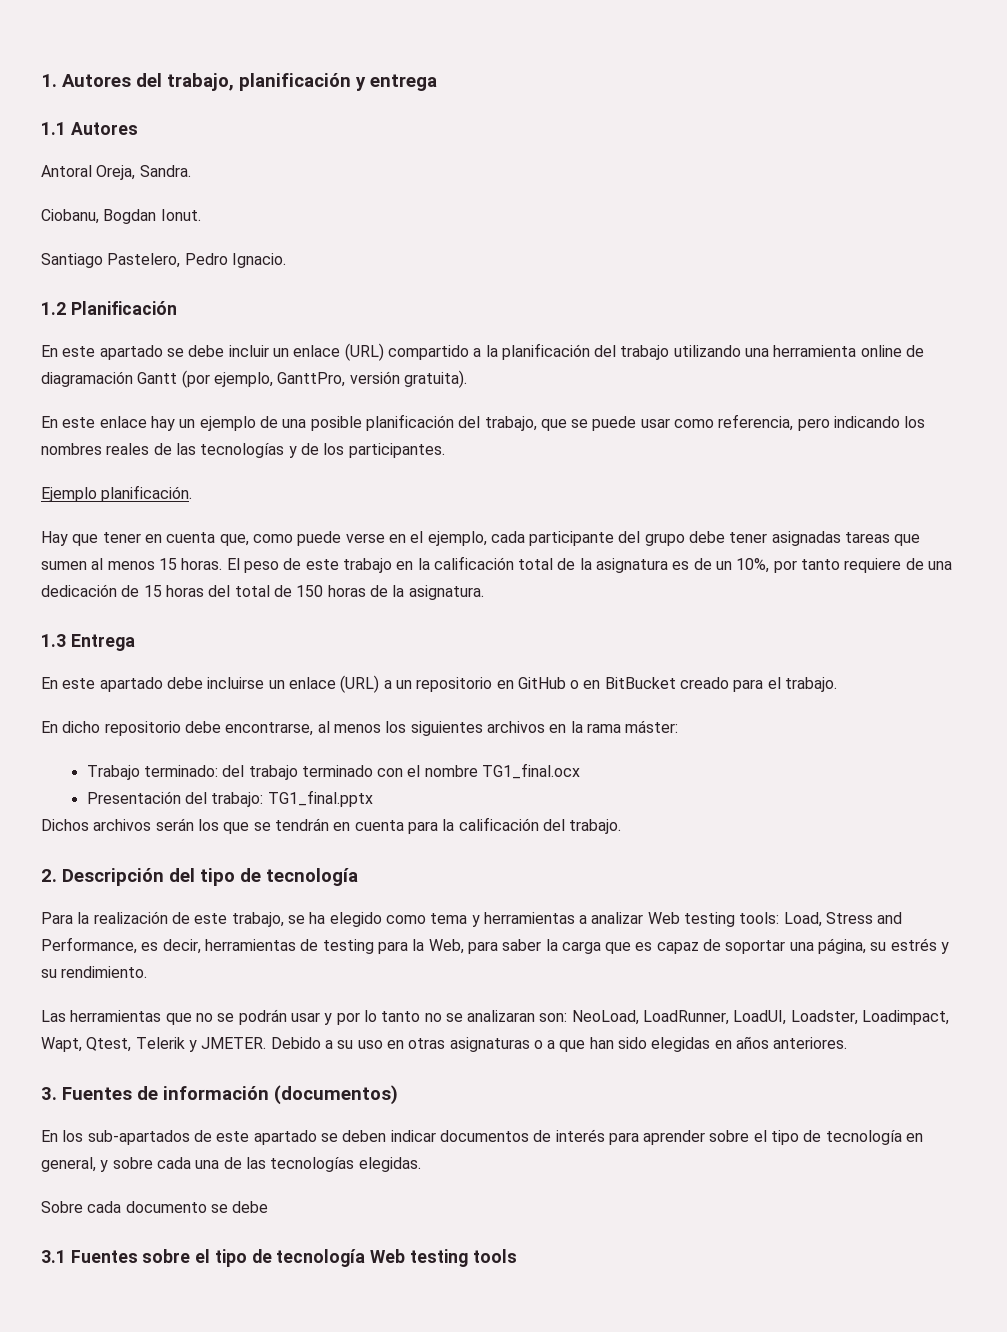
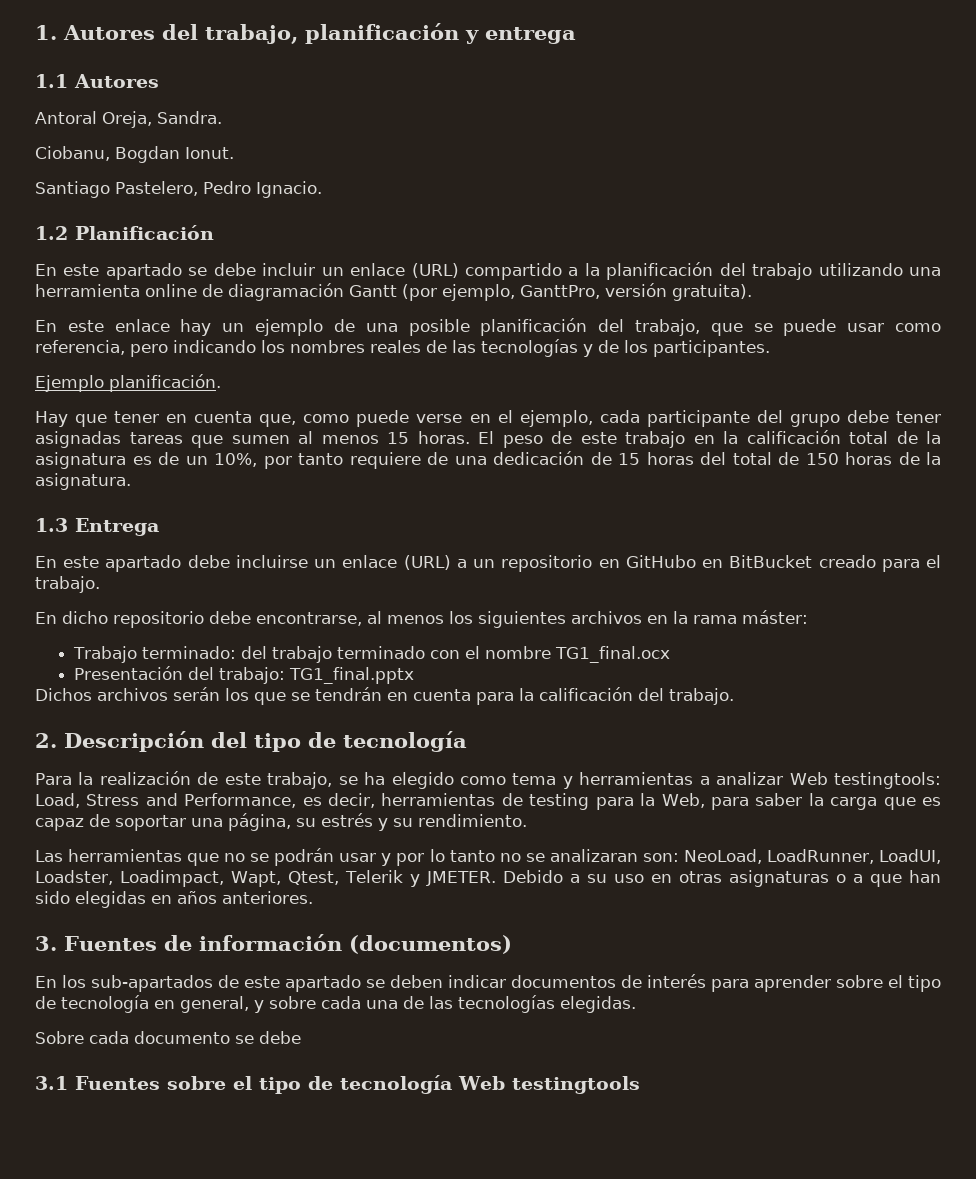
- En este apartado debe incluirse un enlace (URL) a un repositorio en GitHub o en BitBucket creado para el trabajo.
+ En este apartado debe incluirse un enlace (URL) a un repositorio en GitHubo en BitBucket creado para el trabajo.
- Para la realización de este trabajo, se ha elegido como tema y herramientas a analizar Web testing tools: Load, Stress and Performance, es decir, herramientas de testing para la Web, para saber la carga que es capaz de soportar una página, su estrés y su rendimiento.
+ Para la realización de este trabajo, se ha elegido como tema y herramientas a analizar Web testingtools: Load, Stress and Performance, es decir, herramientas de testing para la Web, para saber la carga que es capaz de soportar una página, su estrés y su rendimiento.
- 3.1 Fuentes sobre el tipo de tecnología Web testing tools
+ 3.1 Fuentes sobre el tipo de tecnología Web testingtools

